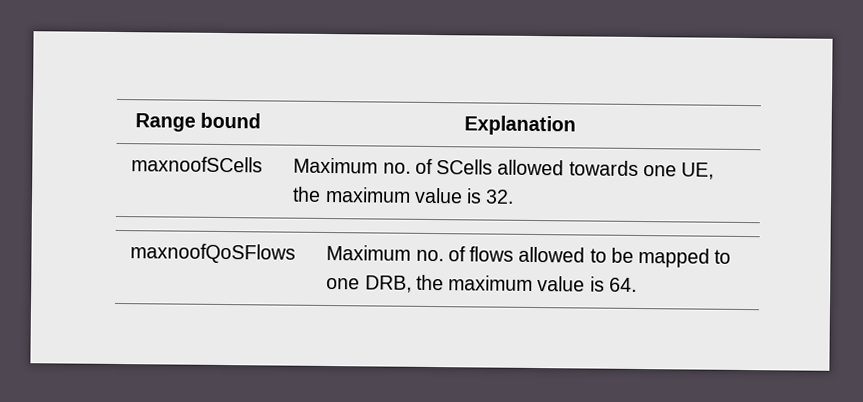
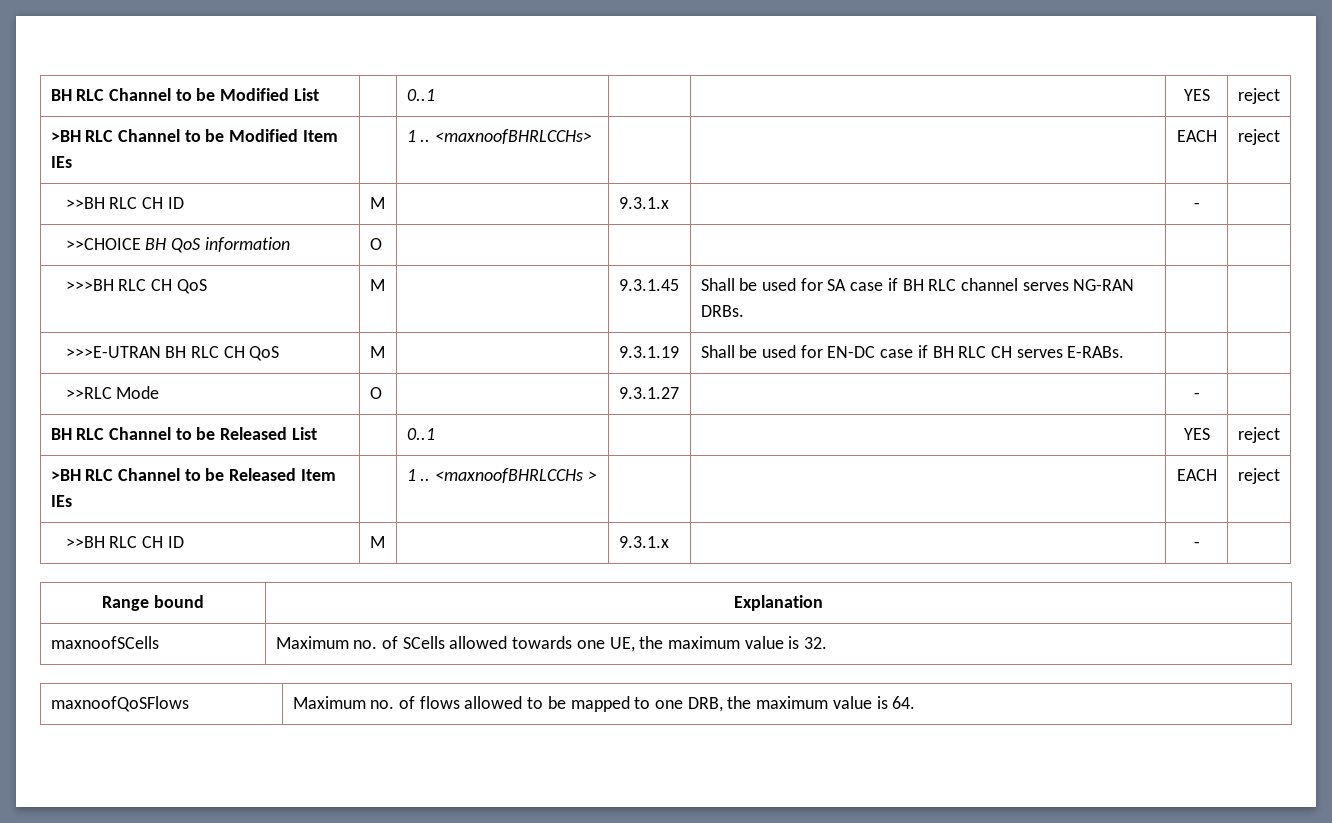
+ BH RLC Channel to be Modified List | | 0..1 | | | YES | reject
+ >BH RLC Channel to be Modified Item IEs | | 1 .. <maxnoofBHRLCCHs> | | | EACH | reject
+ >>BH RLC CH ID | M | | 9.3.1.x | | - |
+ >>CHOICE BH QoS information | O | | | | |
+ >>>BH RLC CH QoS | M | | 9.3.1.45 | Shall be used for SA case if BH RLC channel serves NG-RAN DRBs. | |
+ >>>E-UTRAN BH RLC CH QoS | M | | 9.3.1.19 | Shall be used for EN-DC case if BH RLC CH serves E-RABs. | |
+ >>RLC Mode | O | | 9.3.1.27 | | - |
+ BH RLC Channel to be Released List | | 0..1 | | | YES | reject
+ >BH RLC Channel to be Released Item IEs | | 1 .. <maxnoofBHRLCCHs > | | | EACH | reject
+ >>BH RLC CH ID | M | | 9.3.1.x | | - |

